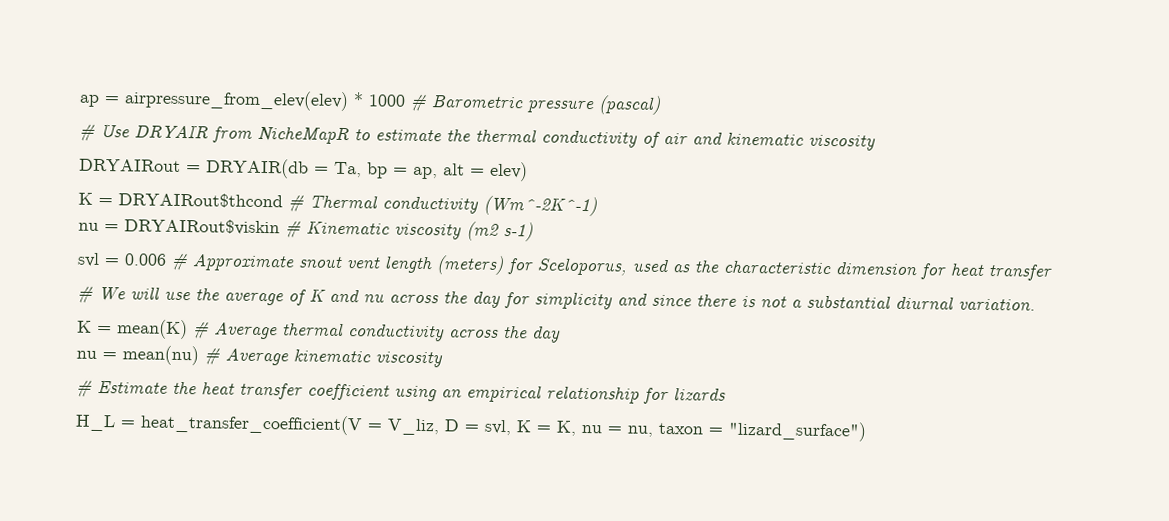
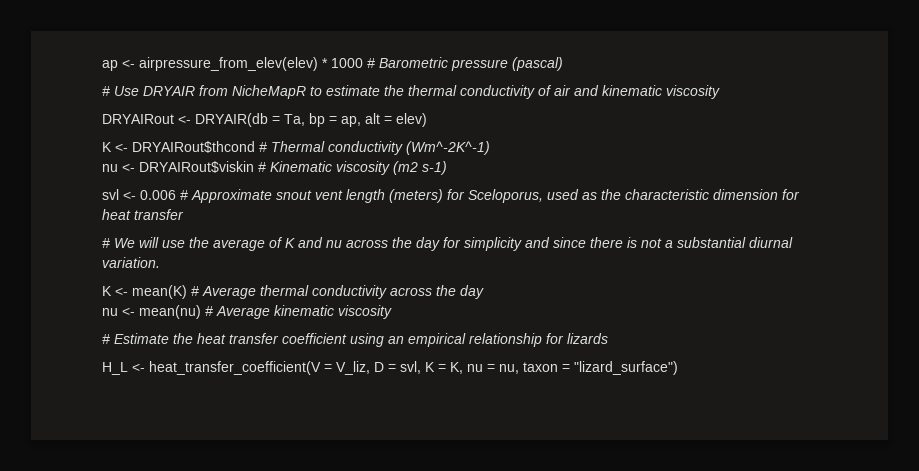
- ap = airpressure_from_elev(elev) * 1000 # Barometric pressure (pascal)
+ ap <- airpressure_from_elev(elev) * 1000 # Barometric pressure (pascal)
- DRYAIRout = DRYAIR(db = Ta, bp = ap, alt = elev)
+ DRYAIRout <- DRYAIR(db = Ta, bp = ap, alt = elev)
- K = DRYAIRout$thcond # Thermal conductivity (Wm^-2K^-1)
+ K <- DRYAIRout$thcond # Thermal conductivity (Wm^-2K^-1)
- nu = DRYAIRout$viskin # Kinematic viscosity (m2 s-1)
+ nu <- DRYAIRout$viskin # Kinematic viscosity (m2 s-1)
- svl = 0.006 # Approximate snout vent length (meters) for Sceloporus, used as the characteristic dimension for heat transfer
+ svl <- 0.006 # Approximate snout vent length (meters) for Sceloporus, used as the characteristic dimension for heat transfer
- K = mean(K) # Average thermal conductivity across the day
+ K <- mean(K) # Average thermal conductivity across the day
- nu = mean(nu) # Average kinematic viscosity
+ nu <- mean(nu) # Average kinematic viscosity
- H_L = heat_transfer_coefficient(V = V_liz, D = svl, K = K, nu = nu, taxon = "lizard_surface")
+ H_L <- heat_transfer_coefficient(V = V_liz, D = svl, K = K, nu = nu, taxon = "lizard_surface")

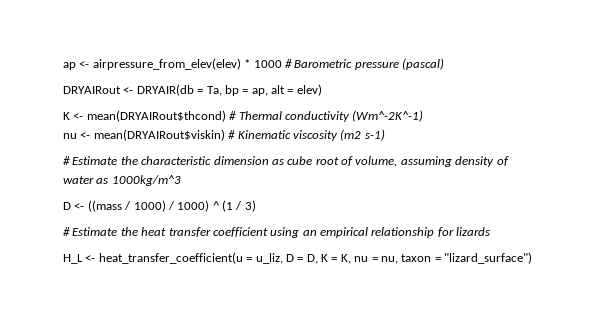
- # Use DRYAIR from NicheMapR to estimate the thermal conductivity of air and kinematic viscosity
- K <- DRYAIRout$thcond # Thermal conductivity (Wm^-2K^-1)
+ K <- mean(DRYAIRout$thcond) # Thermal conductivity (Wm^-2K^-1)
- nu <- DRYAIRout$viskin # Kinematic viscosity (m2 s-1)
+ nu <- mean(DRYAIRout$viskin) # Kinematic viscosity (m2 s-1)
- svl <- 0.006 # Approximate snout vent length (meters) for Sceloporus, used as the characteristic dimension for heat transfer
- # We will use the average of K and nu across the day for simplicity and since there is not a substantial diurnal variation.
- K <- mean(K) # Average thermal conductivity across the day
- nu <- mean(nu) # Average kinematic viscosity
+ # Estimate the characteristic dimension as cube root of volume, assuming density of water as 1000kg/m^3
+ D <- ((mass / 1000) / 1000) ^ (1 / 3)
- H_L <- heat_transfer_coefficient(V = V_liz, D = svl, K = K, nu = nu, taxon = "lizard_surface")
+ H_L <- heat_transfer_coefficient(u = u_liz, D = D, K = K, nu = nu, taxon = "lizard_surface")

